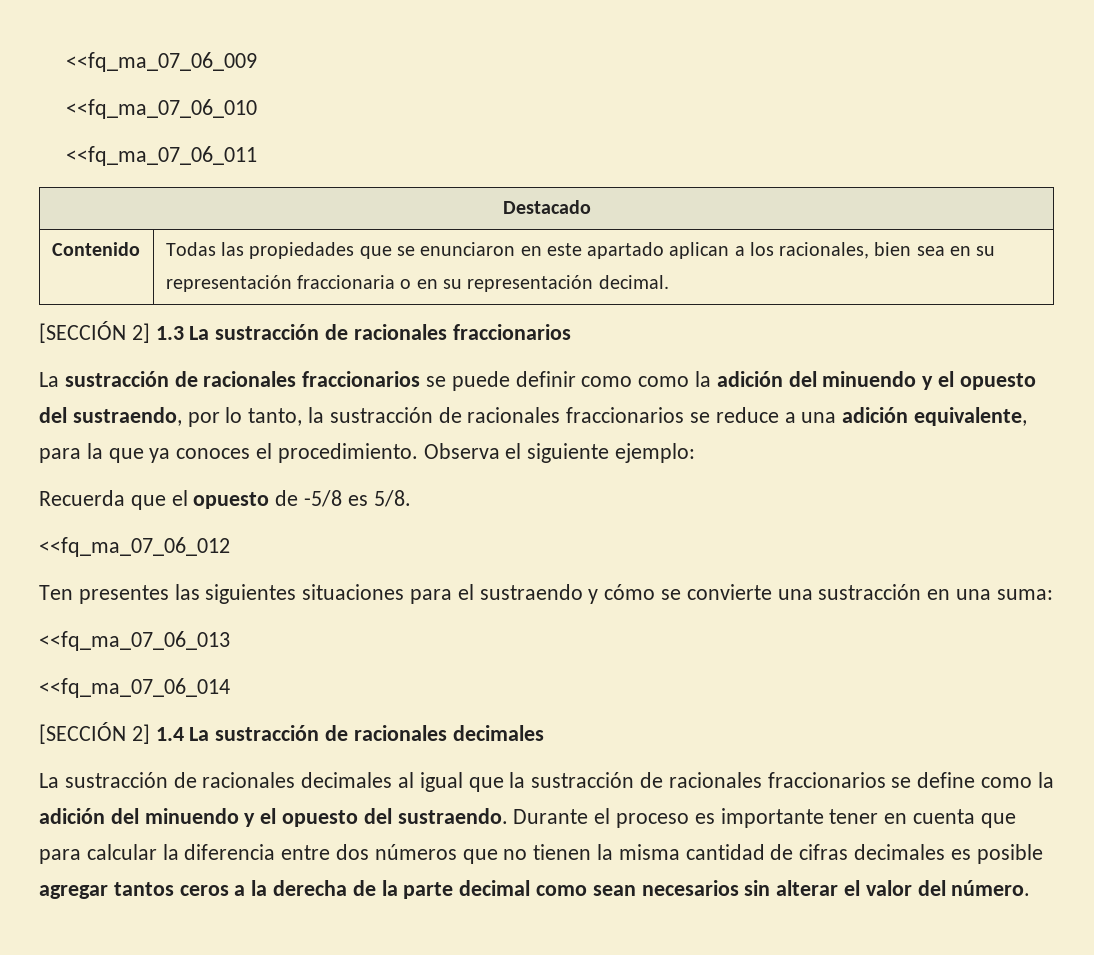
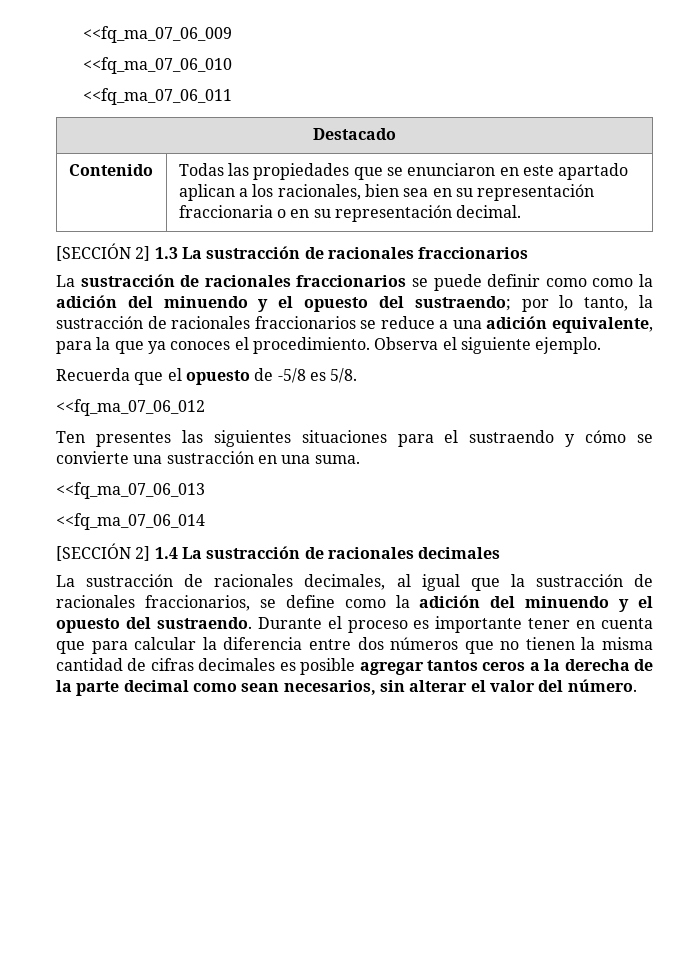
- La sustracción de racionales fraccionarios se puede definir como como la adición del minuendo y el opuesto del sustraendo, por lo tanto, la sustracción de racionales fraccionarios se reduce a una adición equivalente, para la que ya conoces el procedimiento.
+ La sustracción de racionales fraccionarios se puede definir como como la adición del minuendo y el opuesto del sustraendo; por lo tanto, la sustracción de racionales fraccionarios se reduce a una adición equivalente, para la que ya conoces el procedimiento.
- Observa el siguiente ejemplo:
+ Observa el siguiente ejemplo.
- Ten presentes las siguientes situaciones para el sustraendo y cómo se convierte una sustracción en una suma:
+ Ten presentes las siguientes situaciones para el sustraendo y cómo se convierte una sustracción en una suma.
- La sustracción de racionales decimales al igual que la sustracción de racionales fraccionarios se define como la adición del minuendo y el opuesto del sustraendo.
+ La sustracción de racionales decimales, al igual que la sustracción de racionales fraccionarios, se define como la adición del minuendo y el opuesto del sustraendo.
- Durante el proceso es importante tener en cuenta que para calcular la diferencia entre dos números que no tienen la misma cantidad de cifras decimales es posible agregar tantos ceros a la derecha de la parte decimal como sean necesarios sin alterar el valor del número.
+ Durante el proceso es importante tener en cuenta que para calcular la diferencia entre dos números que no tienen la misma cantidad de cifras decimales es posible agregar tantos ceros a la derecha de la parte decimal como sean necesarios, sin alterar el valor del número.

